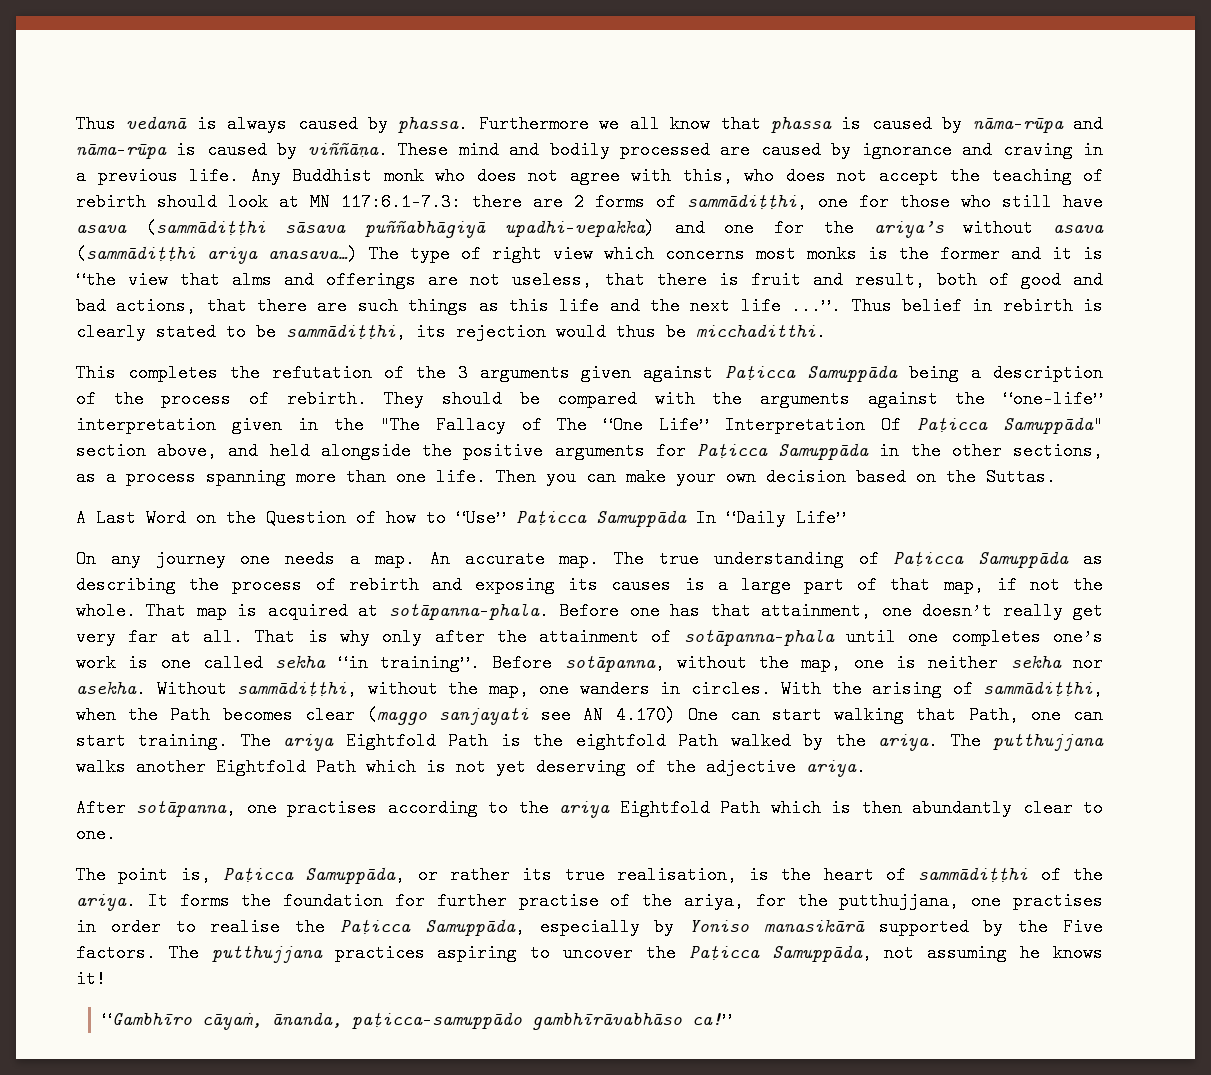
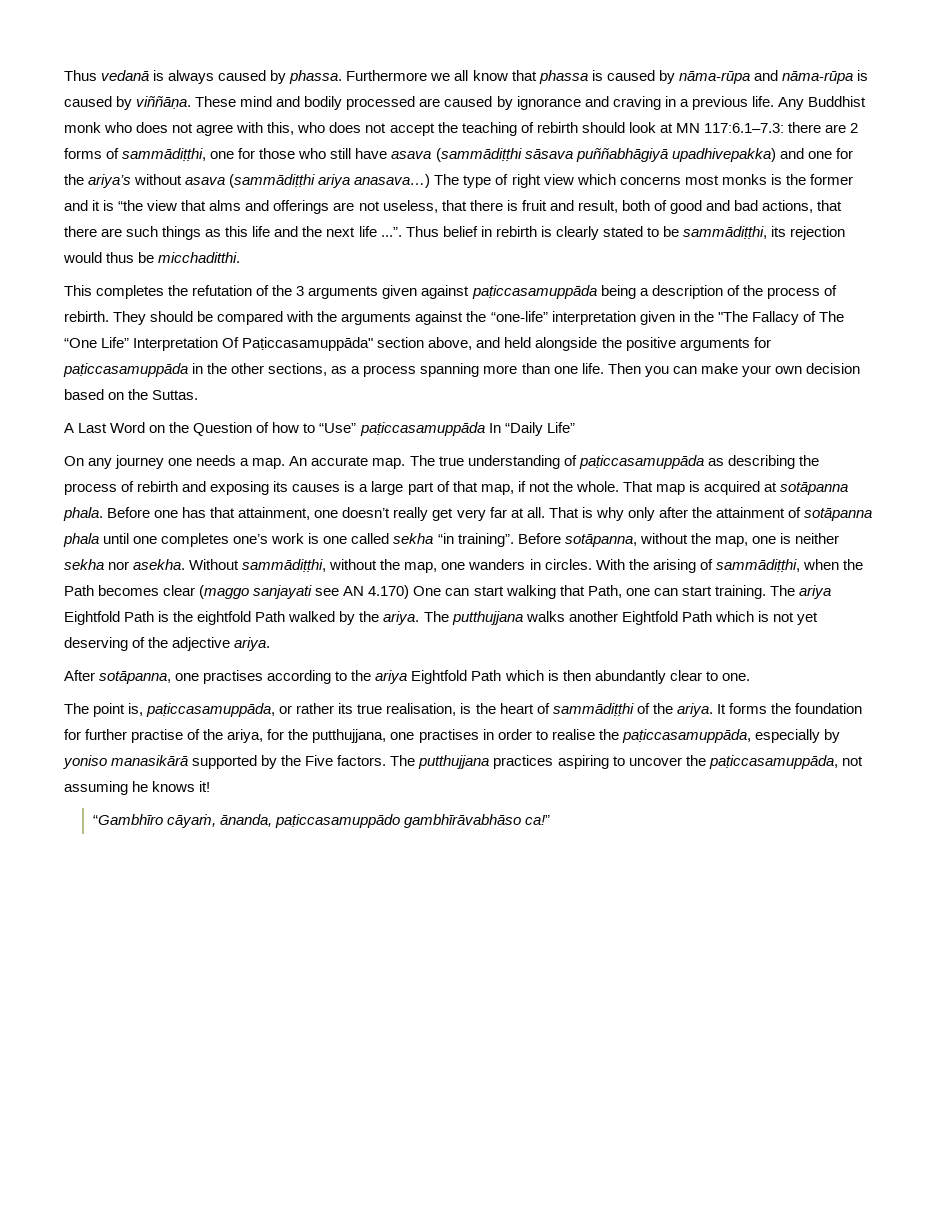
- Any Buddhist monk who does not agree with this, who does not accept the teaching of rebirth should look at MN 117:6.1–7.3: there are 2 forms of sammādiṭṭhi, one for those who still have asava (sammādiṭṭhi sāsava puññabhāgiyā upadhi-vepakka) and one for the ariya’s without asava (sammādiṭṭhi ariya anasava…)
+ Any Buddhist monk who does not agree with this, who does not accept the teaching of rebirth should look at MN 117:6.1–7.3: there are 2 forms of sammādiṭṭhi, one for those who still have asava (sammādiṭṭhi sāsava puññabhāgiyā upadhivepakka) and one for the ariya’s without asava (sammādiṭṭhi ariya anasava…)
- This completes the refutation of the 3 arguments given against Paṭicca Samuppāda being a description of the process of rebirth.
+ This completes the refutation of the 3 arguments given against paṭiccasamuppāda being a description of the process of rebirth.
- They should be compared with the arguments against the “one-life” interpretation given in the "The Fallacy of The “One Life” Interpretation Of Paṭicca Samuppāda" section above, and held alongside the positive arguments for Paṭicca Samuppāda in the other sections, as a process spanning more than one life.
+ They should be compared with the arguments against the “one-life” interpretation given in the "The Fallacy of The “One Life” Interpretation Of Paṭiccasamuppāda" section above, and held alongside the positive arguments for paṭiccasamuppāda in the other sections, as a process spanning more than one life.
- A Last Word on the Question of how to “Use” Paṭicca Samuppāda In “Daily Life”
+ A Last Word on the Question of how to “Use” paṭiccasamuppāda In “Daily Life”
- The true understanding of Paṭicca Samuppāda as describing the process of rebirth and exposing its causes is a large part of that map, if not the whole.
+ The true understanding of paṭiccasamuppāda as describing the process of rebirth and exposing its causes is a large part of that map, if not the whole.
- That map is acquired at sotāpanna-phala.
+ That map is acquired at sotāpanna phala.
- That is why only after the attainment of sotāpanna-phala until one completes one’s work is one called sekha “in training”.
+ That is why only after the attainment of sotāpanna phala until one completes one’s work is one called sekha “in training”.
- The point is, Paṭicca Samuppāda, or rather its true realisation, is the heart of sammādiṭṭhi of the ariya.
+ The point is, paṭiccasamuppāda, or rather its true realisation, is the heart of sammādiṭṭhi of the ariya.
- It forms the foundation for further practise of the ariya, for the putthujjana, one practises in order to realise the Paṭicca Samuppāda, especially by Yoniso manasikārā supported by the Five factors.
+ It forms the foundation for further practise of the ariya, for the putthujjana, one practises in order to realise the paṭiccasamuppāda, especially by yoniso manasikārā supported by the Five factors.
- The putthujjana practices aspiring to uncover the Paṭicca Samuppāda, not assuming he knows it!
+ The putthujjana practices aspiring to uncover the paṭiccasamuppāda, not assuming he knows it!
- “Gambhīro cāyaṁ, ānanda, paṭicca-samuppādo gambhīrāvabhāso ca!”
+ “Gambhīro cāyaṁ, ānanda, paṭiccasamuppādo gambhīrāvabhāso ca!”

